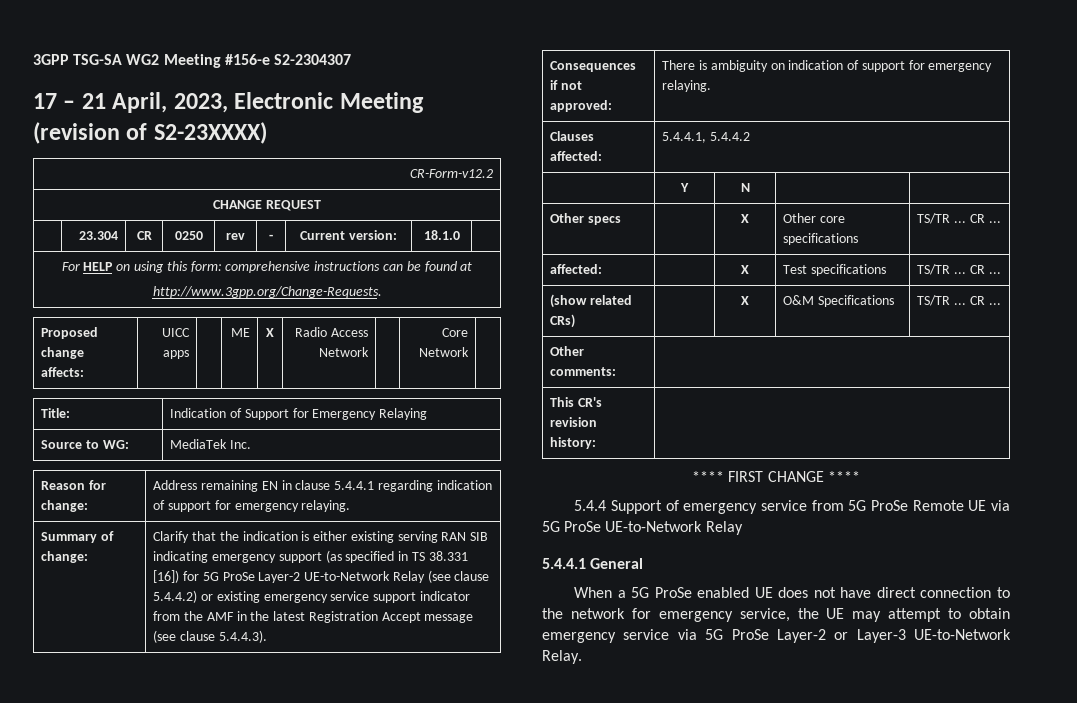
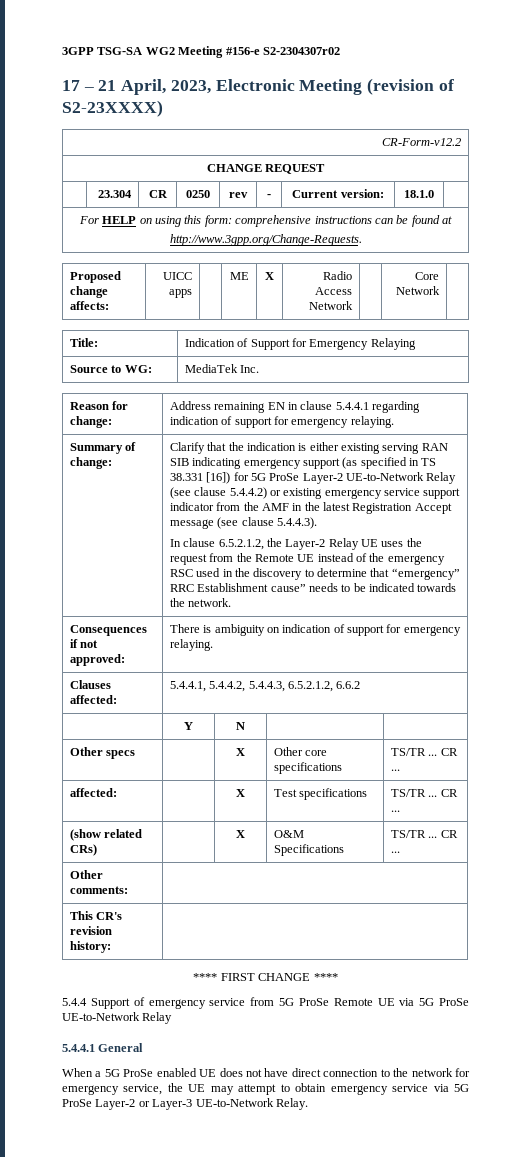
- 3GPP TSG-SA WG2 Meeting #156-e S2-2304307
+ 3GPP TSG-SA WG2 Meeting #156-e S2-2304307r02
+ In clause 6.5.2.1.2, the Layer-2 Relay UE uses the request from the Remote UE instead of the emergency RSC used in the discovery to determine that “emergency” RRC Establishment cause” needs to be indicated towards the network.
- Clauses affected: | 5.4.4.1, 5.4.4.2
+ Clauses affected: | 5.4.4.1, 5.4.4.2, 5.4.4.3, 6.5.2.1.2, 6.6.2

